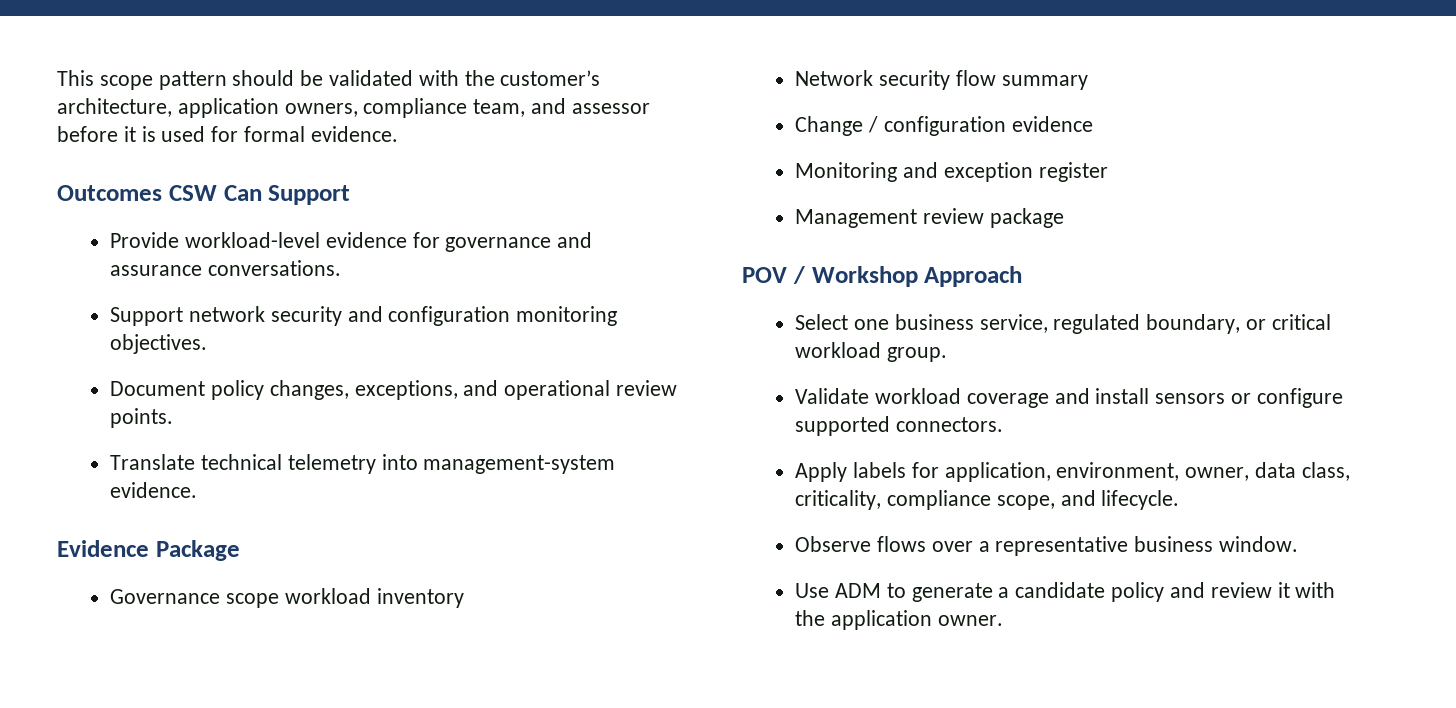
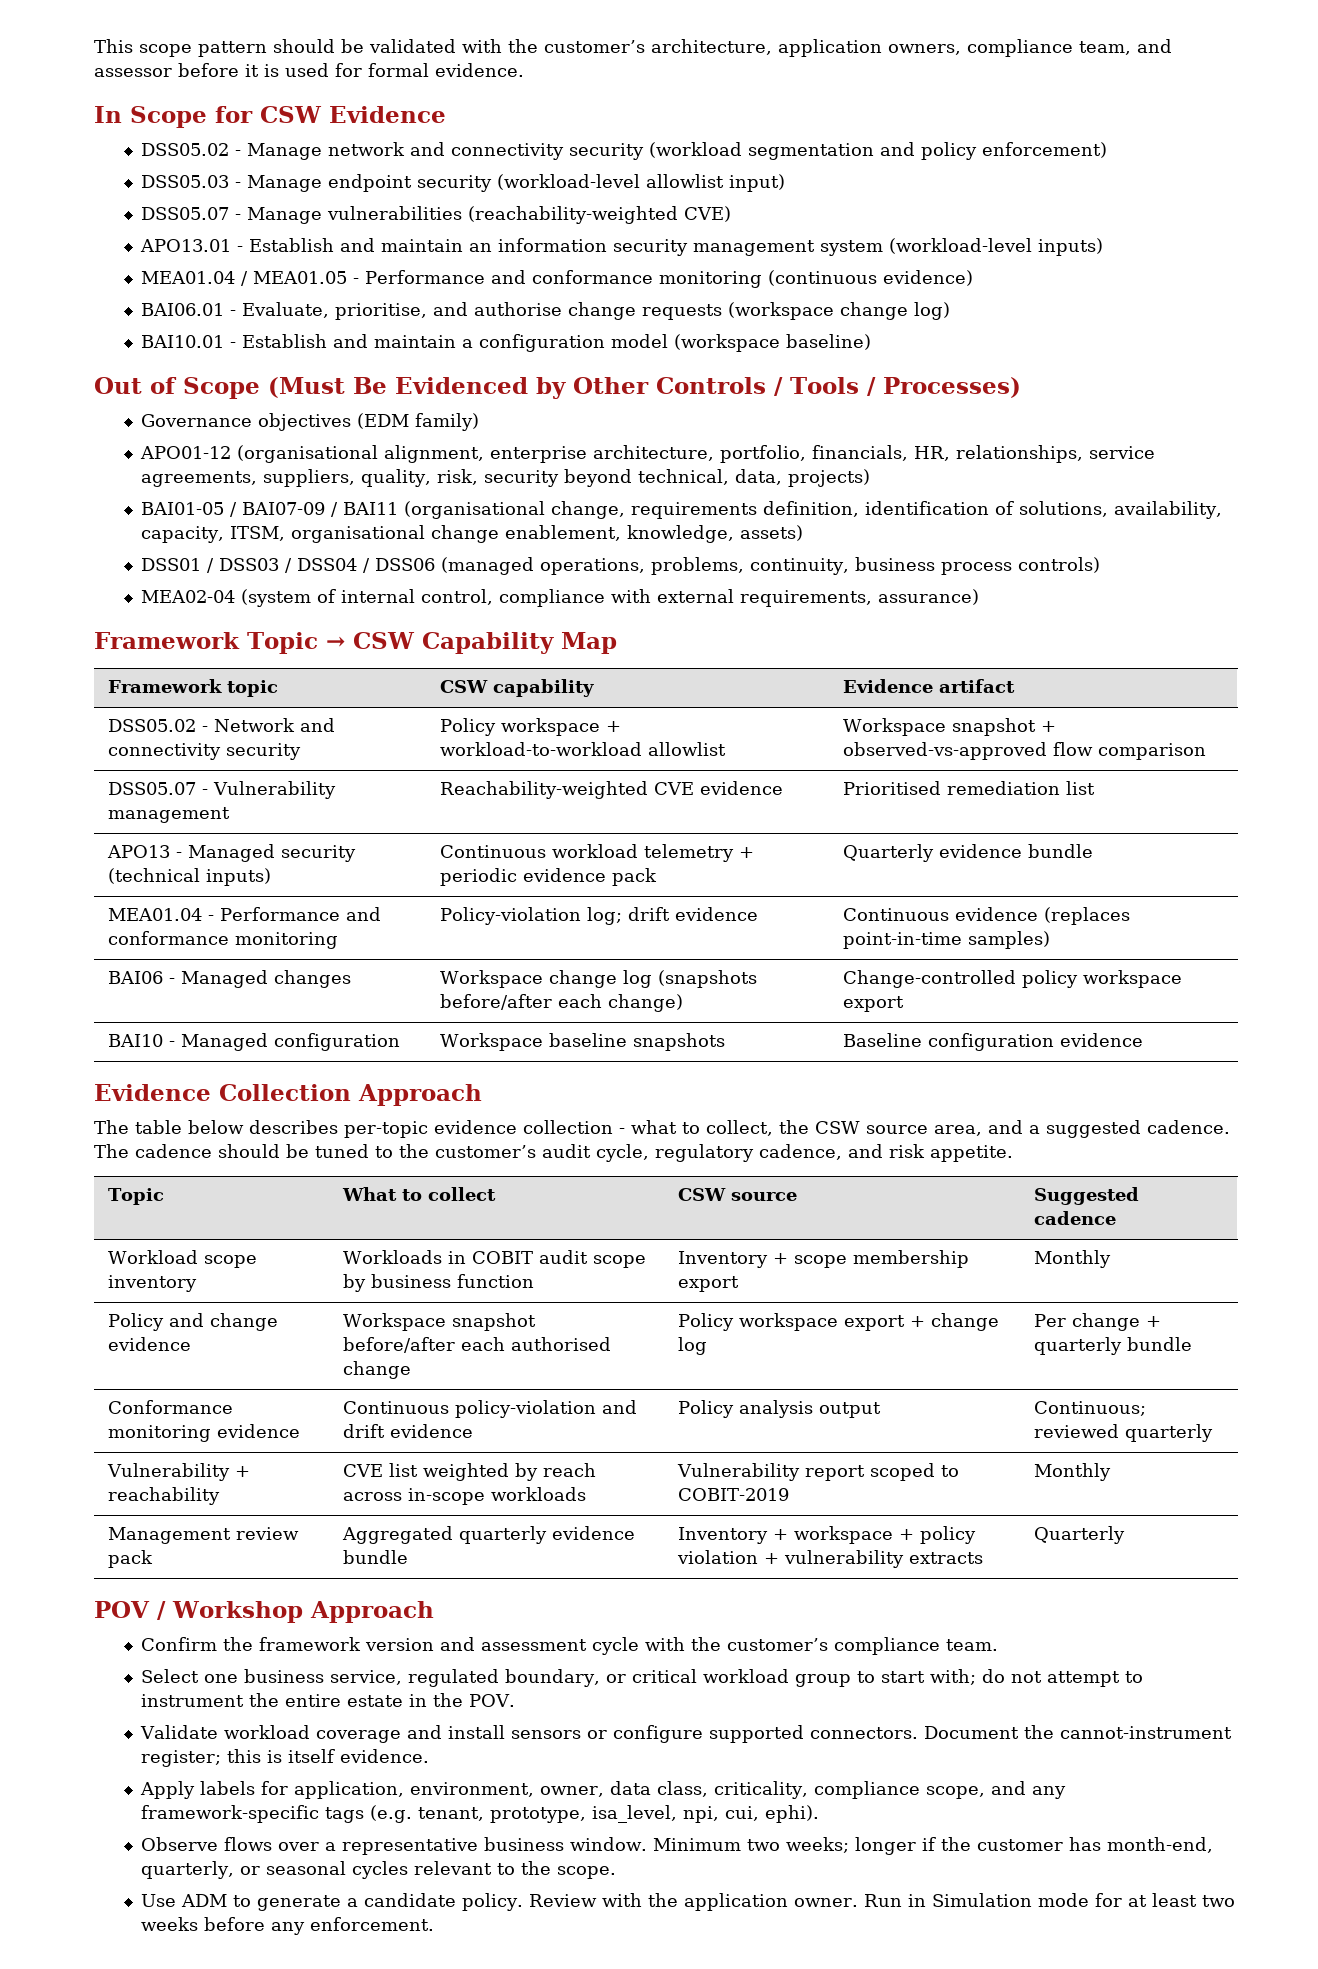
- Outcomes CSW Can Support
- Provide workload-level evidence for governance and assurance conversations.
- Support network security and configuration monitoring objectives.
- Document policy changes, exceptions, and operational review points.
- Translate technical telemetry into management-system evidence.
- Evidence Package
- Governance scope workload inventory
- Network security flow summary
- Change / configuration evidence
- Monitoring and exception register
- Management review package
+ In Scope for CSW Evidence
+ DSS05.02 - Manage network and connectivity security (workload segmentation and policy enforcement)
+ DSS05.03 - Manage endpoint security (workload-level allowlist input)
+ DSS05.07 - Manage vulnerabilities (reachability-weighted CVE)
+ APO13.01 - Establish and maintain an information security management system (workload-level inputs)
+ MEA01.04 / MEA01.05 - Performance and conformance monitoring (continuous evidence)
+ BAI06.01 - Evaluate, prioritise, and authorise change requests (workspace change log)
+ BAI10.01 - Establish and maintain a configuration model (workspace baseline)
+ Out of Scope (Must Be Evidenced by Other Controls / Tools / Processes)
+ Governance objectives (EDM family)
+ APO01-12 (organisational alignment, enterprise architecture, portfolio, financials, HR, relationships, service agreements, suppliers, quality, risk, security beyond technical, data, projects)
+ BAI01-05 / BAI07-09 / BAI11 (organisational change, requirements definition, identification of solutions, availability, capacity, ITSM, organisational change enablement, knowledge, assets)
+ DSS01 / DSS03 / DSS04 / DSS06 (managed operations, problems, continuity, business process controls)
+ MEA02-04 (system of internal control, compliance with external requirements, assurance)
+ Framework Topic → CSW Capability Map
+ Framework topic | CSW capability | Evidence artifact
+ DSS05.02 - Network and connectivity security | Policy workspace + workload-to-workload allowlist | Workspace snapshot + observed-vs-approved flow comparison
+ DSS05.07 - Vulnerability management | Reachability-weighted CVE evidence | Prioritised remediation list
+ APO13 - Managed security (technical inputs) | Continuous workload telemetry + periodic evidence pack | Quarterly evidence bundle
+ MEA01.04 - Performance and conformance monitoring | Policy-violation log; drift evidence | Continuous evidence (replaces point-in-time samples)
+ BAI06 - Managed changes | Workspace change log (snapshots before/after each change) | Change-controlled policy workspace export
+ BAI10 - Managed configuration | Workspace baseline snapshots | Baseline configuration evidence
+ Evidence Collection Approach
+ The table below describes per-topic evidence collection - what to collect, the CSW source area, and a suggested cadence. The cadence should be tuned to the customer’s audit cycle, regulatory cadence, and risk appetite.
+ Topic | What to collect | CSW source | Suggested cadence
+ Workload scope inventory | Workloads in COBIT audit scope by business function | Inventory + scope membership export | Monthly
+ Policy and change evidence | Workspace snapshot before/after each authorised change | Policy workspace export + change log | Per change + quarterly bundle
+ Conformance monitoring evidence | Continuous policy-violation and drift evidence | Policy analysis output | Continuous; reviewed quarterly
+ Vulnerability + reachability | CVE list weighted by reach across in-scope workloads | Vulnerability report scoped to COBIT-2019 | Monthly
+ Management review pack | Aggregated quarterly evidence bundle | Inventory + workspace + policy violation + vulnerability extracts | Quarterly
  POV / Workshop Approach
+ Confirm the framework version and assessment cycle with the customer’s compliance team.
- Select one business service, regulated boundary, or critical workload group.
+ Select one business service, regulated boundary, or critical workload group to start with; do not attempt to instrument the entire estate in the POV.
+ Document the cannot-instrument register; this is itself evidence.
- Apply labels for application, environment, owner, data class, criticality, compliance scope, and lifecycle.
+ Apply labels for application, environment, owner, data class, criticality, compliance scope, and any framework-specific tags (e.g. tenant, prototype, isa_level, npi, cui, ephi).
+ Minimum two weeks; longer if the customer has month-end, quarterly, or seasonal cycles relevant to the scope.
- Use ADM to generate a candidate policy and review it with the application owner.
+ Use ADM to generate a candidate policy. Review with the application owner. Run in Simulation mode for at least two weeks before any enforcement.

